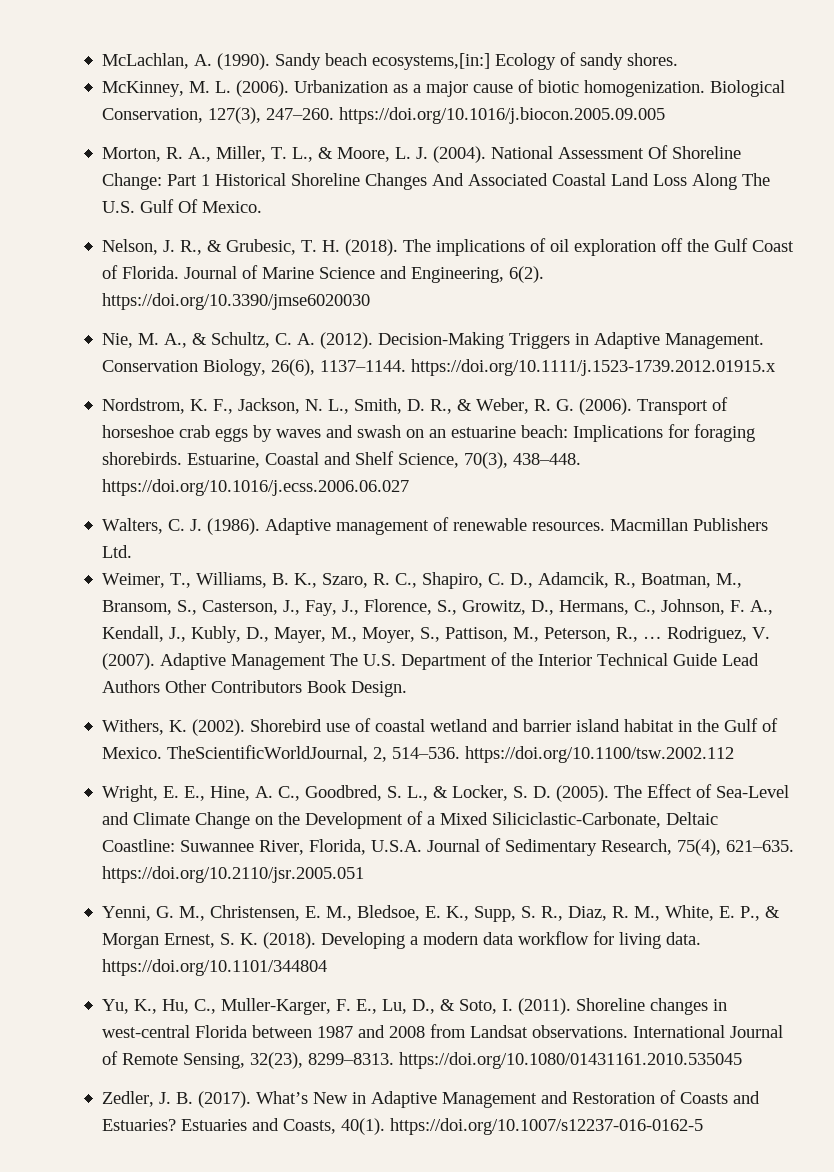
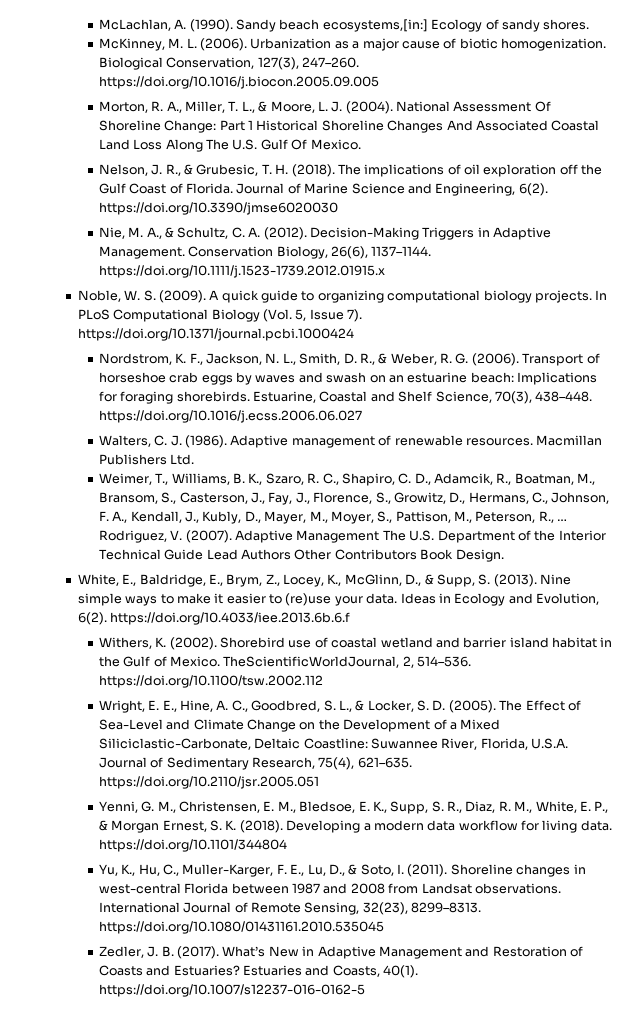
+ Noble, W. S. (2009). A quick guide to organizing computational biology projects. In PLoS Computational Biology (Vol. 5, Issue 7). https://doi.org/10.1371/journal.pcbi.1000424
+ White, E., Baldridge, E., Brym, Z., Locey, K., McGlinn, D., & Supp, S. (2013). Nine simple ways to make it easier to (re)use your data. Ideas in Ecology and Evolution, 6(2). https://doi.org/10.4033/iee.2013.6b.6.f

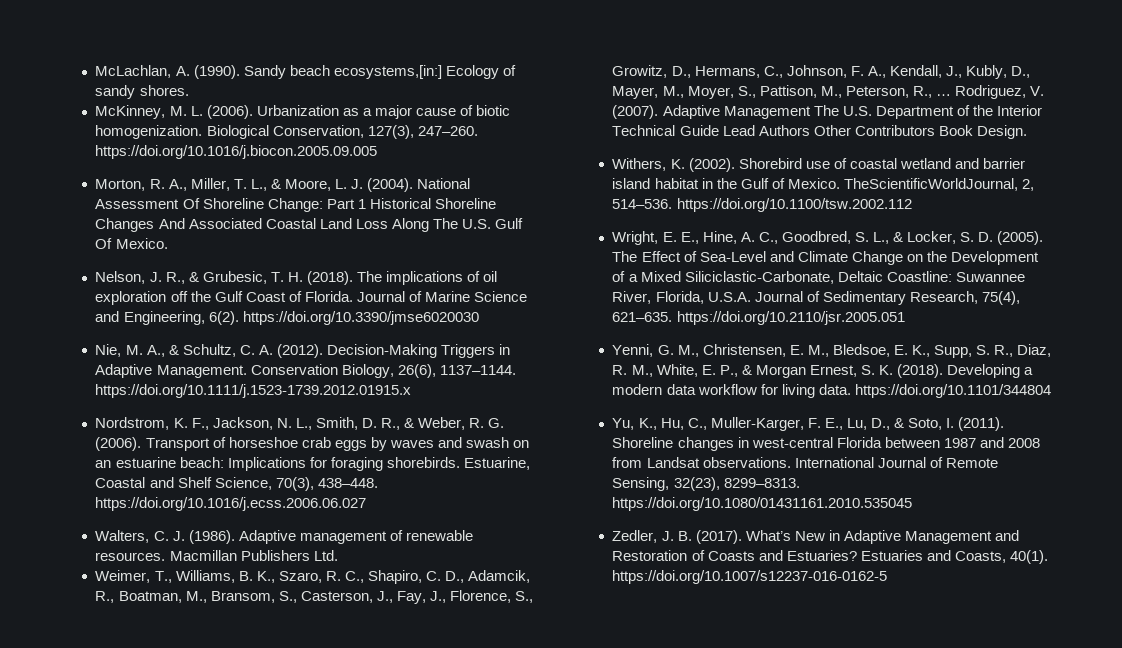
- Noble, W. S. (2009). A quick guide to organizing computational biology projects. In PLoS Computational Biology (Vol. 5, Issue 7). https://doi.org/10.1371/journal.pcbi.1000424
- White, E., Baldridge, E., Brym, Z., Locey, K., McGlinn, D., & Supp, S. (2013). Nine simple ways to make it easier to (re)use your data. Ideas in Ecology and Evolution, 6(2). https://doi.org/10.4033/iee.2013.6b.6.f

